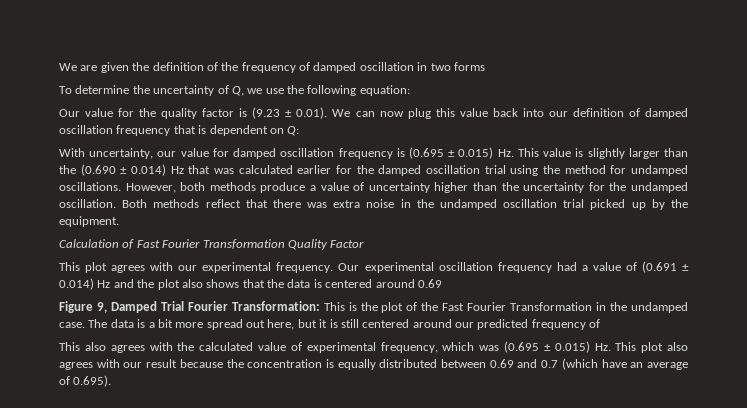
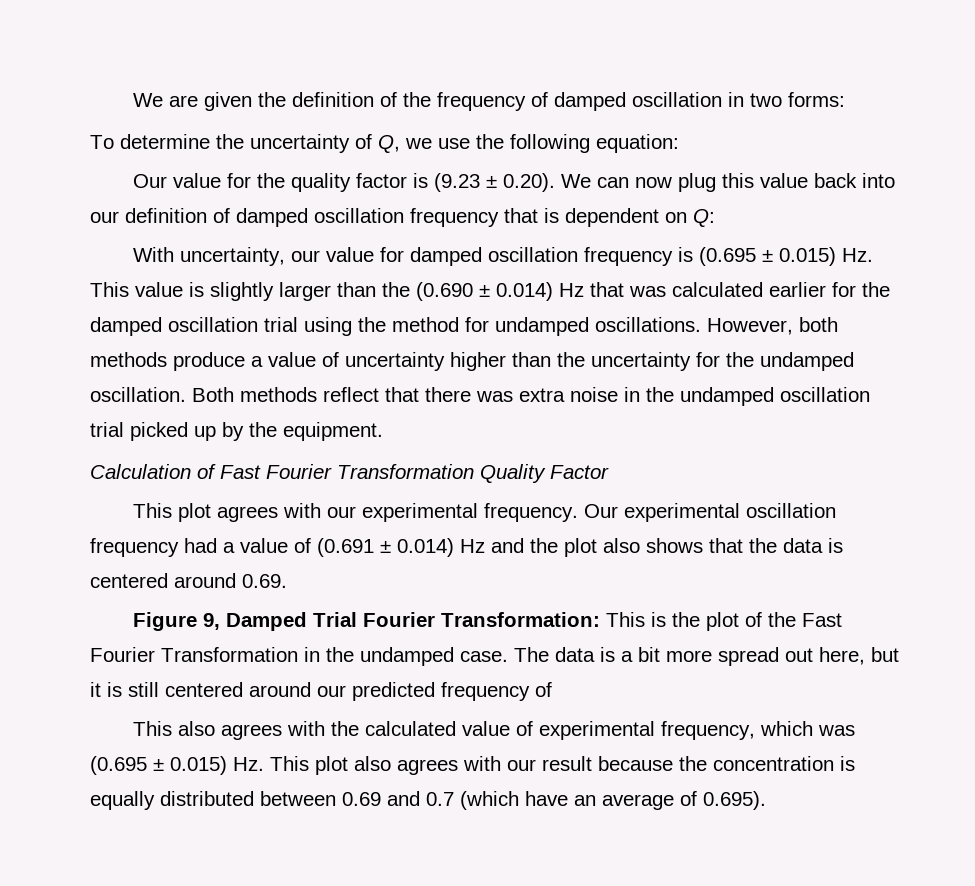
- We are given the definition of the frequency of damped oscillation in two forms
+ We are given the definition of the frequency of damped oscillation in two forms:
- Our value for the quality factor is (9.23 ± 0.01). We can now plug this value back into our definition of damped oscillation frequency that is dependent on Q:
+ Our value for the quality factor is (9.23 ± 0.20). We can now plug this value back into our definition of damped oscillation frequency that is dependent on Q:
- Our experimental oscillation frequency had a value of (0.691 ± 0.014) Hz and the plot also shows that the data is centered around 0.69
+ Our experimental oscillation frequency had a value of (0.691 ± 0.014) Hz and the plot also shows that the data is centered around 0.69.

